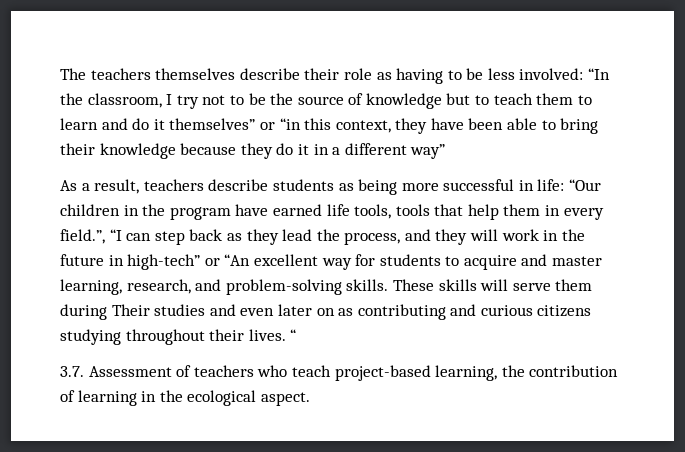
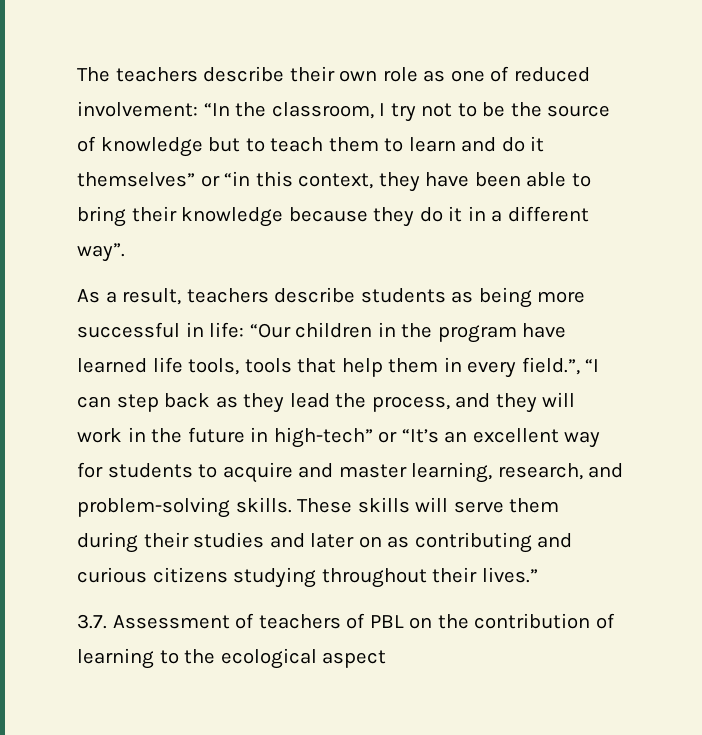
- The teachers themselves describe their role as having to be less involved: “In the classroom, I try not to be the source of knowledge but to teach them to learn and do it themselves” or “in this context, they have been able to bring their knowledge because they do it in a different way”
+ The teachers describe their own role as one of reduced involvement: “In the classroom, I try not to be the source of knowledge but to teach them to learn and do it themselves” or “in this context, they have been able to bring their knowledge because they do it in a different way”.
- As a result, teachers describe students as being more successful in life: “Our children in the program have earned life tools, tools that help them in every field.”, “I can step back as they lead the process, and they will work in the future in high-tech” or “An excellent way for students to acquire and master learning, research, and problem-solving skills.
+ As a result, teachers describe students as being more successful in life: “Our children in the program have learned life tools, tools that help them in every field.”, “I can step back as they lead the process, and they will work in the future in high-tech” or “It’s an excellent way for students to acquire and master learning, research, and problem-solving skills.
- These skills will serve them during Their studies and even later on as contributing and curious citizens studying throughout their lives. “
+ These skills will serve them during their studies and later on as contributing and curious citizens studying throughout their lives.”
- 3.7. Assessment of teachers who teach project-based learning, the contribution of learning in the ecological aspect.
+ 3.7. Assessment of teachers of PBL on the contribution of learning to the ecological aspect

